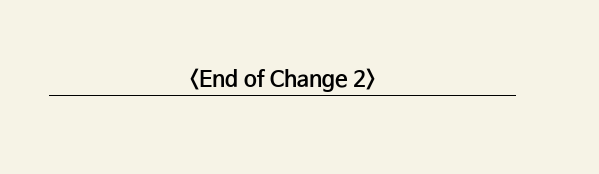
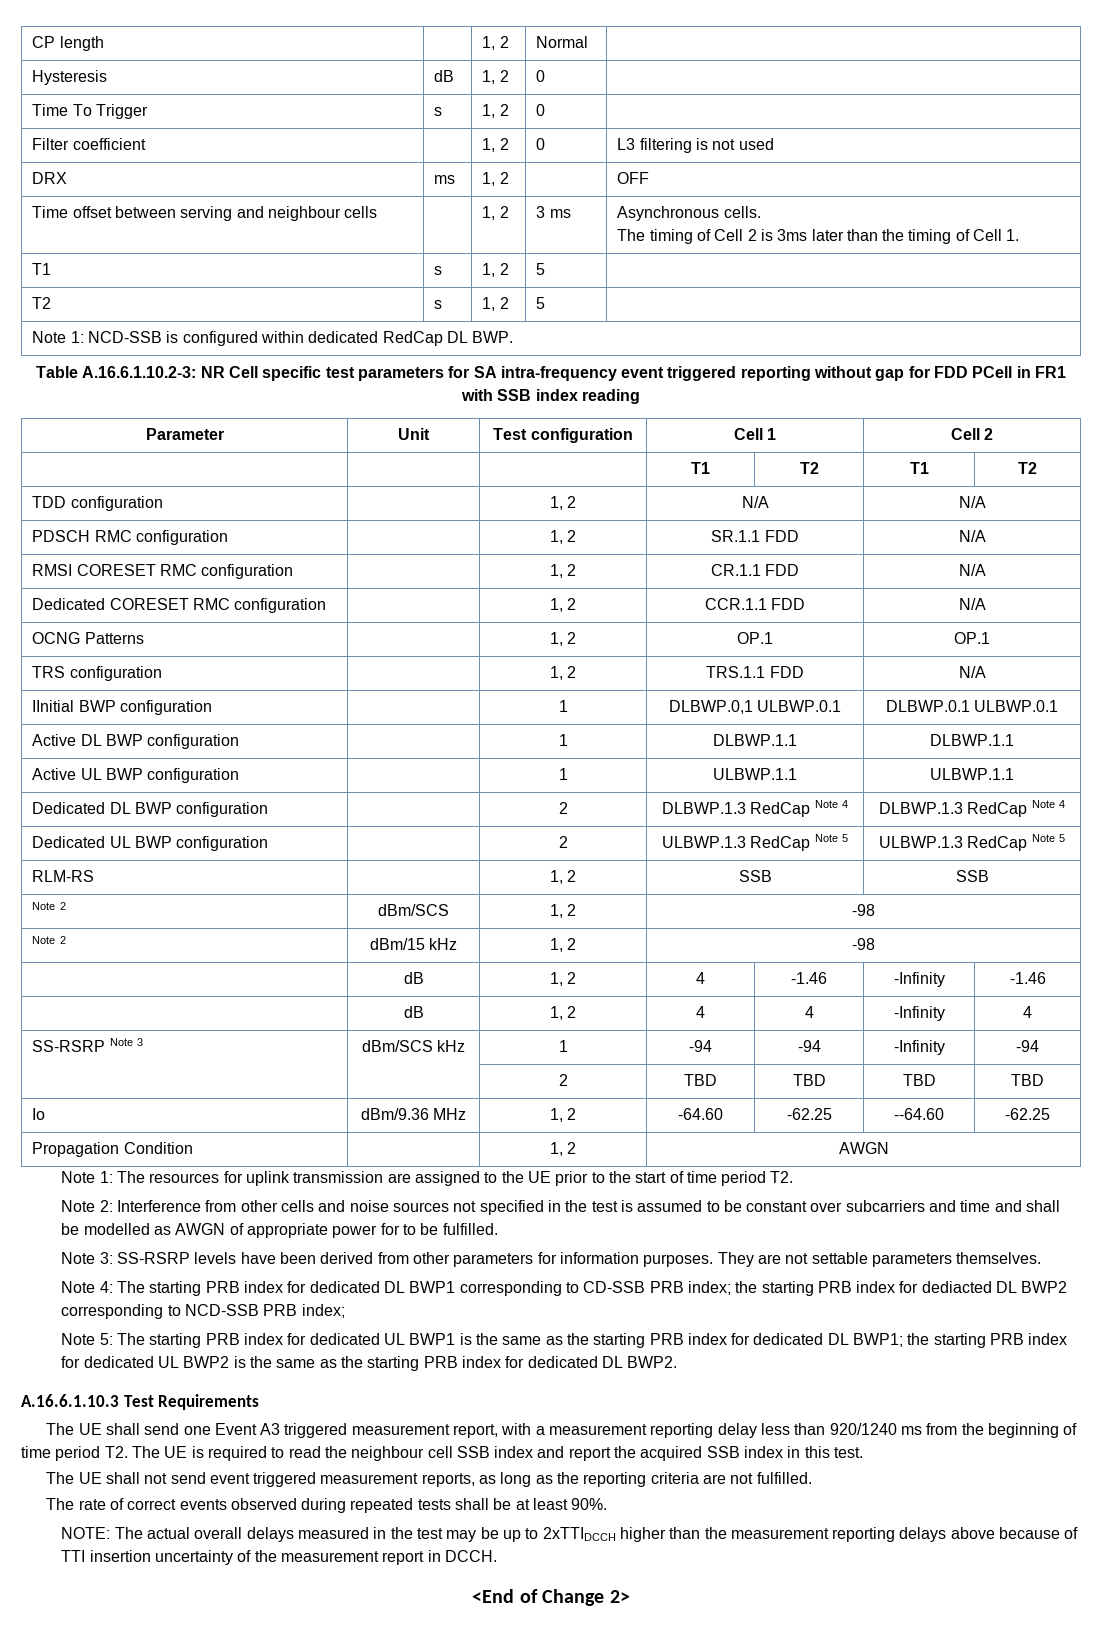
+ CP length | | 1, 2 | Normal |
+ Hysteresis | dB | 1, 2 | 0 |
+ Time To Trigger | s | 1, 2 | 0 |
+ Filter coefficient | | 1, 2 | 0 | L3 filtering is not used
+ DRX | ms | 1, 2 | | OFF
+ Time offset between serving and neighbour cells | | 1, 2 | 3 ms | Asynchronous cells.
+ The timing of Cell 2 is 3ms later than the timing of Cell 1.
+ T1 | s | 1, 2 | 5 |
+ T2 | s | 1, 2 | 5 |
+ Note 1: NCD-SSB is configured within dedicated RedCap DL BWP.
+ Table A.16.6.1.10.2-3: NR Cell specific test parameters for SA intra-frequency event triggered reporting without gap for FDD PCell in FR1 with SSB index reading
+ Parameter | Unit | Test configuration | Cell 1 | Cell 2
+ | | | T1 | T2 | T1 | T2
+ TDD configuration | | 1, 2 | N/A | N/A
+ PDSCH RMC configuration | | 1, 2 | SR.1.1 FDD | N/A
+ RMSI CORESET RMC configuration | | 1, 2 | CR.1.1 FDD | N/A
+ Dedicated CORESET RMC configuration | | 1, 2 | CCR.1.1 FDD | N/A
+ OCNG Patterns | | 1, 2 | OP.1 | OP.1
+ TRS configuration | | 1, 2 | TRS.1.1 FDD | N/A
+ IInitial BWP configuration | | 1 | DLBWP.0,1 ULBWP.0.1 | DLBWP.0.1 ULBWP.0.1
+ Active DL BWP configuration | | 1 | DLBWP.1.1 | DLBWP.1.1
+ Active UL BWP configuration | | 1 | ULBWP.1.1 | ULBWP.1.1
+ Dedicated DL BWP configuration | | 2 | DLBWP.1.3 RedCap Note 4 | DLBWP.1.3 RedCap Note 4
+ Dedicated UL BWP configuration | | 2 | ULBWP.1.3 RedCap Note 5 | ULBWP.1.3 RedCap Note 5
+ RLM-RS | | 1, 2 | SSB | SSB
+ Note 2 | dBm/SCS | 1, 2 | -98
+ Note 2 | dBm/15 kHz | 1, 2 | -98
+ | dB | 1, 2 | 4 | -1.46 | -Infinity | -1.46
+ | dB | 1, 2 | 4 | 4 | -Infinity | 4
+ SS-RSRP Note 3 | dBm/SCS kHz | 1 | -94 | -94 | -Infinity | -94
+ | | 2 | TBD | TBD | TBD | TBD
+ Io | dBm/9.36 MHz | 1, 2 | -64.60 | -62.25 | --64.60 | -62.25
+ Propagation Condition | | 1, 2 | AWGN
+ Note 1: The resources for uplink transmission are assigned to the UE prior to the start of time period T2.
+ Note 2: Interference from other cells and noise sources not specified in the test is assumed to be constant over subcarriers and time and shall be modelled as AWGN of appropriate power for to be fulfilled.
+ Note 3: SS-RSRP levels have been derived from other parameters for information purposes. They are not settable parameters themselves.
+ Note 4: The starting PRB index for dedicated DL BWP1 corresponding to CD-SSB PRB index; the starting PRB index for dediacted DL BWP2 corresponding to NCD-SSB PRB index;
+ Note 5: The starting PRB index for dedicated UL BWP1 is the same as the starting PRB index for dedicated DL BWP1; the starting PRB index for dedicated UL BWP2 is the same as the starting PRB index for dedicated DL BWP2.
+ A.16.6.1.10.3 Test Requirements
+ The UE shall send one Event A3 triggered measurement report, with a measurement reporting delay less than 920/1240 ms from the beginning of time period T2. The UE is required to read the neighbour cell SSB index and report the acquired SSB index in this test.
+ The UE shall not send event triggered measurement reports, as long as the reporting criteria are not fulfilled.
+ The rate of correct events observed during repeated tests shall be at least 90%.
+ NOTE: The actual overall delays measured in the test may be up to 2xTTIDCCH higher than the measurement reporting delays above because of TTI insertion uncertainty of the measurement report in DCCH.

